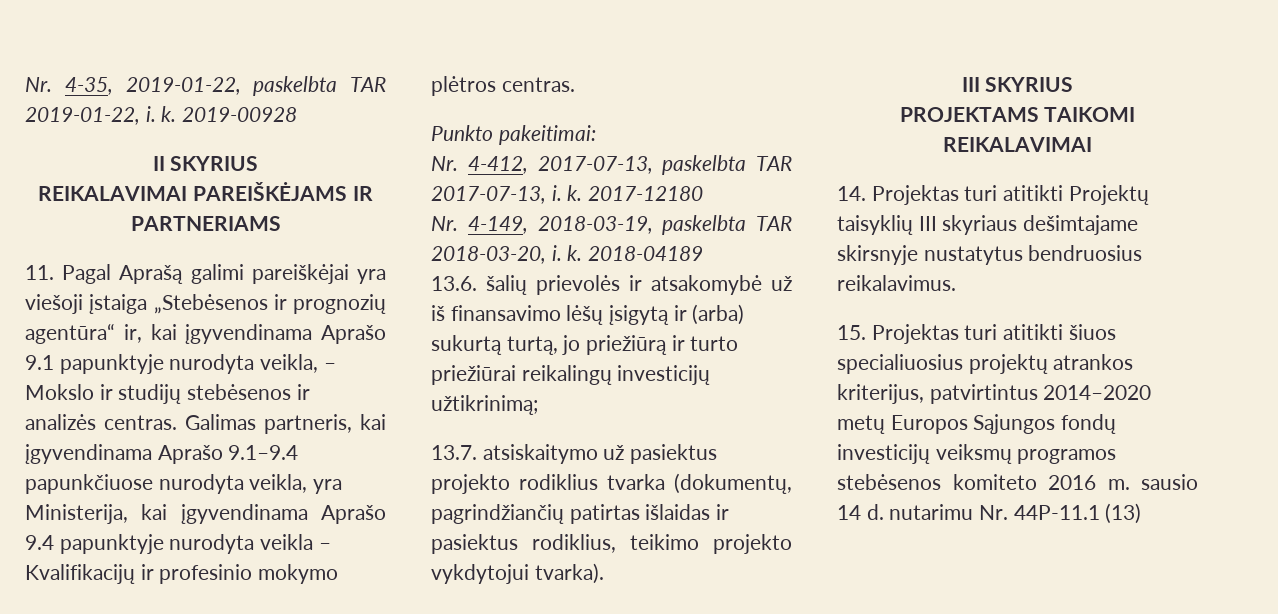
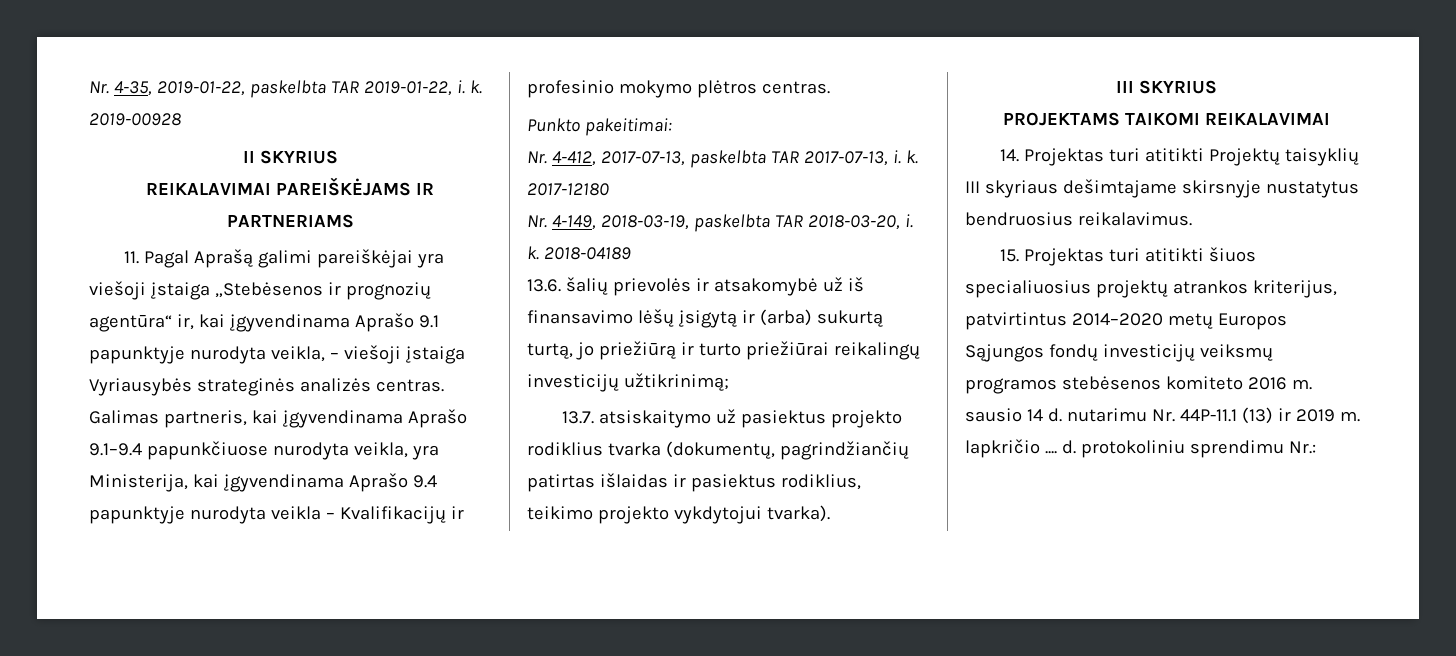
- 11. Pagal Aprašą galimi pareiškėjai yra viešoji įstaiga „Stebėsenos ir prognozių agentūra“ ir, kai įgyvendinama Aprašo 9.1 papunktyje nurodyta veikla, – Mokslo ir studijų stebėsenos ir analizės centras.
+ 11. Pagal Aprašą galimi pareiškėjai yra viešoji įstaiga „Stebėsenos ir prognozių agentūra“ ir, kai įgyvendinama Aprašo 9.1 papunktyje nurodyta veikla, – viešoji įstaiga Vyriausybės strateginės analizės centras.
- 15. Projektas turi atitikti šiuos specialiuosius projektų atrankos kriterijus, patvirtintus 2014–2020 metų Europos Sąjungos fondų investicijų veiksmų programos stebėsenos komiteto 2016 m. sausio 14 d. nutarimu Nr. 44P-11.1 (13)
+ 15. Projektas turi atitikti šiuos specialiuosius projektų atrankos kriterijus, patvirtintus 2014–2020 metų Europos Sąjungos fondų investicijų veiksmų programos stebėsenos komiteto 2016 m. sausio 14 d. nutarimu Nr. 44P-11.1 (13) ir 2019 m. lapkričio .... d. protokoliniu sprendimu Nr.:

